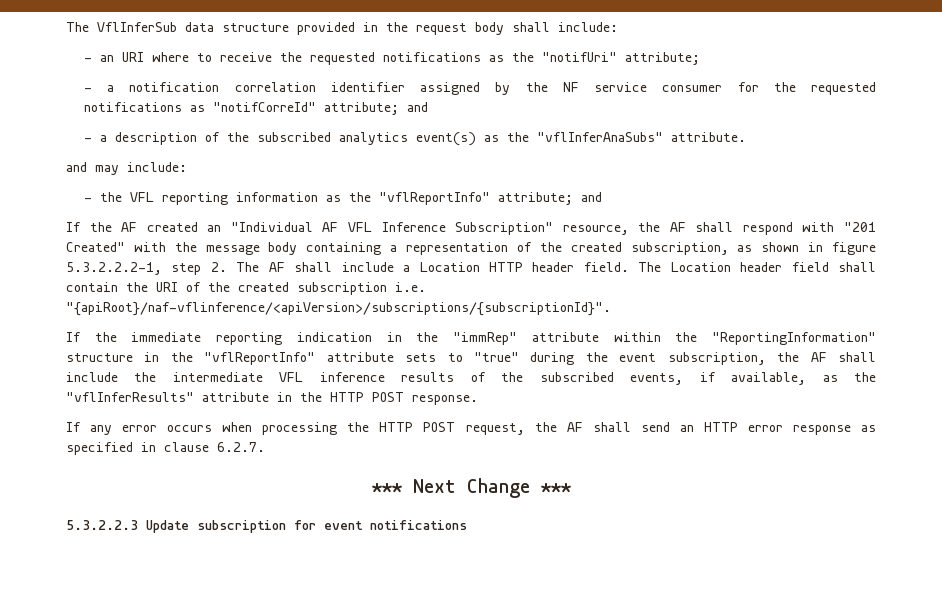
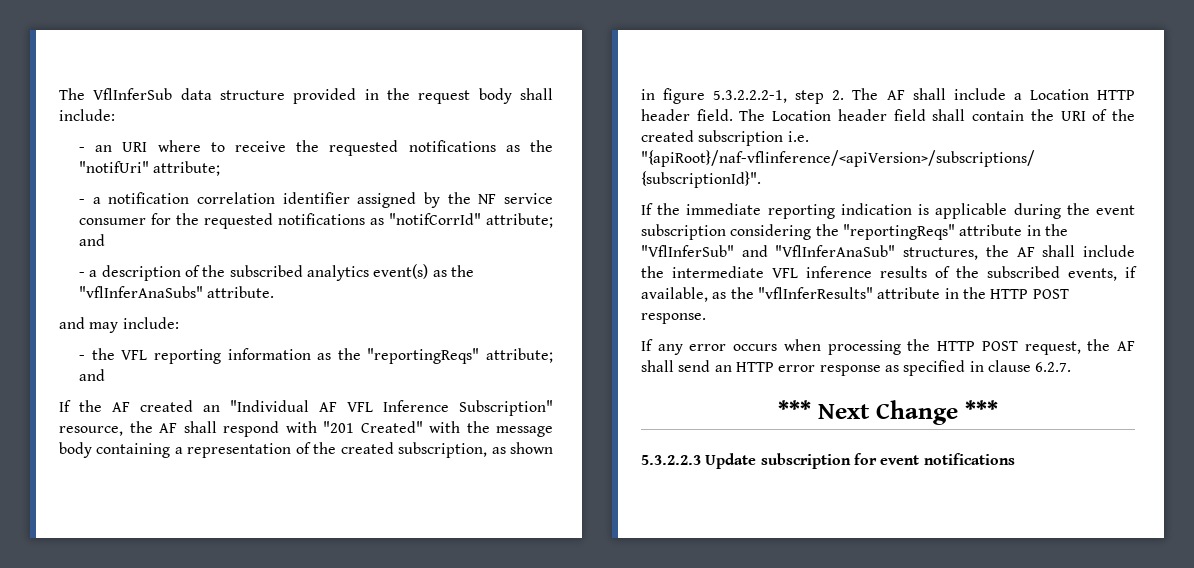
- - a notification correlation identifier assigned by the NF service consumer for the requested notifications as "notifCorreId" attribute; and
+ - a notification correlation identifier assigned by the NF service consumer for the requested notifications as "notifCorrId" attribute; and
- - the VFL reporting information as the "vflReportInfo" attribute; and
+ - the VFL reporting information as the "reportingReqs" attribute; and
- If the immediate reporting indication in the "immRep" attribute within the "ReportingInformation" structure in the "vflReportInfo" attribute sets to "true" during the event subscription, the AF shall include the intermediate VFL inference results of the subscribed events, if available, as the "vflInferResults" attribute in the HTTP POST response.
+ If the immediate reporting indication is applicable during the event subscription considering the "reportingReqs" attribute in the "VflInferSub" and "VflInferAnaSub" structures, the AF shall include the intermediate VFL inference results of the subscribed events, if available, as the "vflInferResults" attribute in the HTTP POST response.

